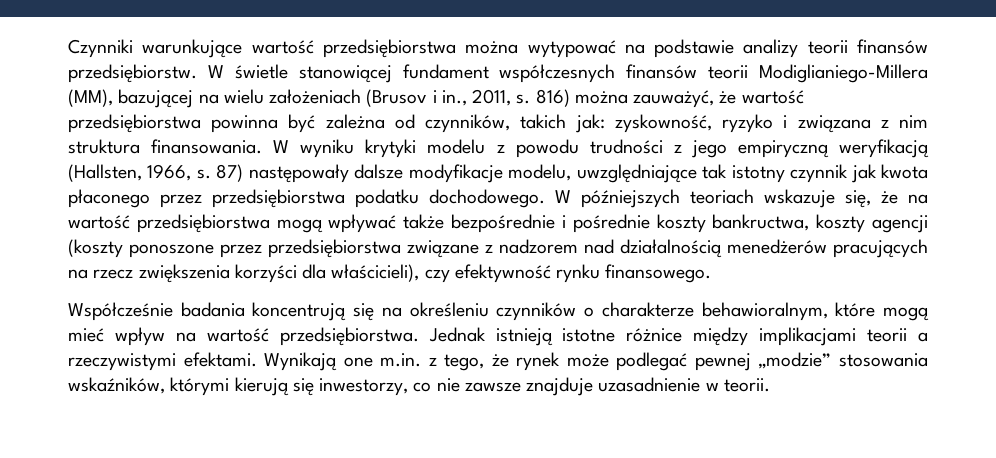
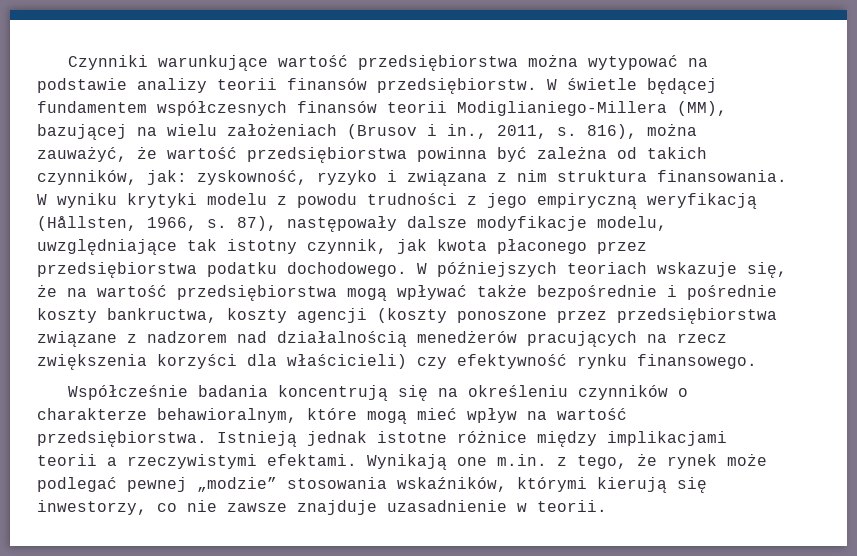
- W świetle stanowiącej fundament współczesnych finansów teorii Modiglianiego-Millera (MM), bazującej na wielu założeniach (Brusov i in., 2011, s.
+ W świetle będącej fundamentem współczesnych finansów teorii Modiglianiego-Millera (MM), bazującej na wielu założeniach (Brusov i in., 2011, s.
- 816) można zauważyć, że wartość przedsiębiorstwa powinna być zależna od czynników, takich jak: zyskowność, ryzyko i związana z nim struktura finansowania.
+ 816), można zauważyć, że wartość przedsiębiorstwa powinna być zależna od takich czynników, jak: zyskowność, ryzyko i związana z nim struktura finansowania.
- W wyniku krytyki modelu z powodu trudności z jego empiryczną weryfikacją (Hallsten, 1966, s.
+ W wyniku krytyki modelu z powodu trudności z jego empiryczną weryfikacją (Hållsten, 1966, s.
- 87) następowały dalsze modyfikacje modelu, uwzględniające tak istotny czynnik jak kwota płaconego przez przedsiębiorstwa podatku dochodowego.
+ 87), następowały dalsze modyfikacje modelu, uwzględniające tak istotny czynnik, jak kwota płaconego przez przedsiębiorstwa podatku dochodowego.
- W późniejszych teoriach wskazuje się, że na wartość przedsiębiorstwa mogą wpływać także bezpośrednie i pośrednie koszty bankructwa, koszty agencji (koszty ponoszone przez przedsiębiorstwa związane z nadzorem nad działalnością menedżerów pracujących na rzecz zwiększenia korzyści dla właścicieli), czy efektywność rynku finansowego.
+ W późniejszych teoriach wskazuje się, że na wartość przedsiębiorstwa mogą wpływać także bezpośrednie i pośrednie koszty bankructwa, koszty agencji (koszty ponoszone przez przedsiębiorstwa związane z nadzorem nad działalnością menedżerów pracujących na rzecz zwiększenia korzyści dla właścicieli) czy efektywność rynku finansowego.
- Jednak istnieją istotne różnice między implikacjami teorii a rzeczywistymi efektami.
+ Istnieją jednak istotne różnice między implikacjami teorii a rzeczywistymi efektami.

